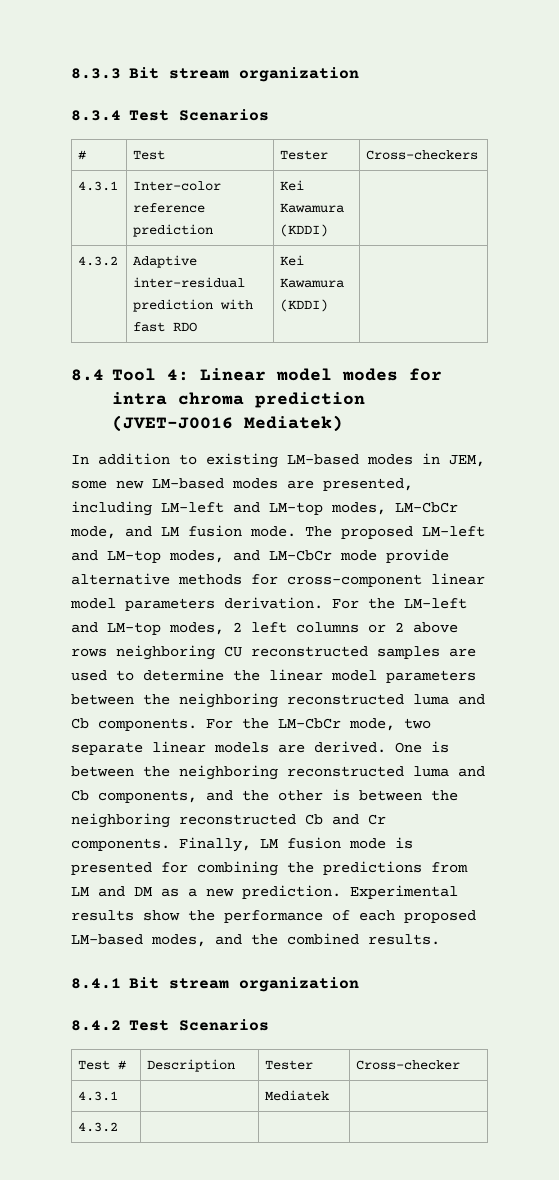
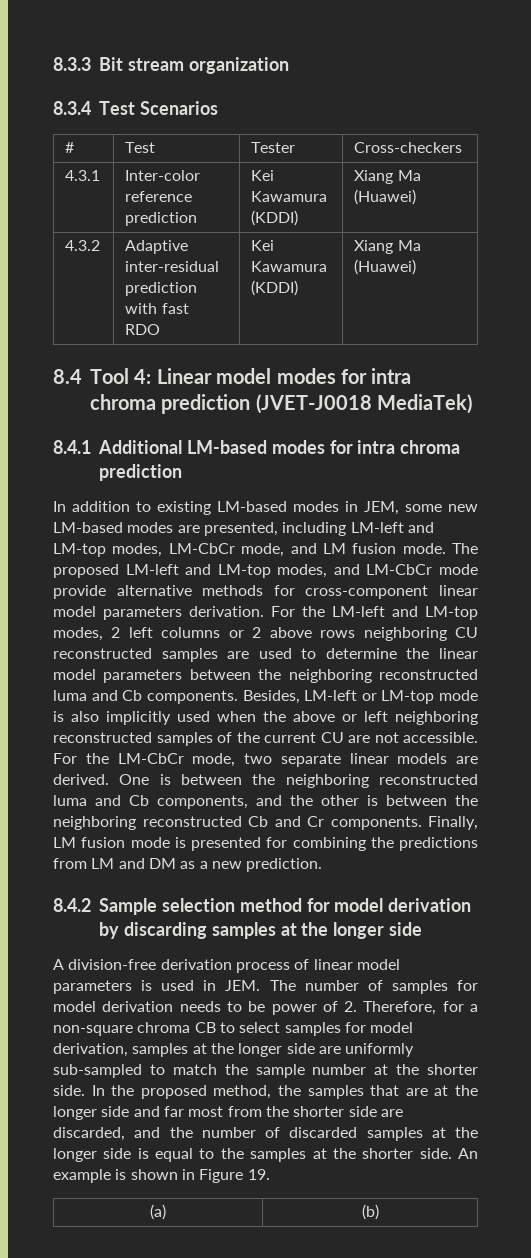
- 4.3.1 | Inter-color reference prediction | Kei Kawamura (KDDI) |
+ 4.3.1 | Inter-color reference prediction | Kei Kawamura (KDDI) | Xiang Ma (Huawei)
- 4.3.2 | Adaptive inter-residual prediction with fast RDO | Kei Kawamura (KDDI) |
+ 4.3.2 | Adaptive inter-residual prediction with fast RDO | Kei Kawamura (KDDI) | Xiang Ma (Huawei)
- 8.4 Tool 4: Linear model modes for intra chroma prediction (JVET-J0016 Mediatek)
+ 8.4 Tool 4: Linear model modes for intra chroma prediction (JVET-J0018 MediaTek)
+ 8.4.1 Additional LM-based modes for intra chroma prediction
+ Besides, LM-left or LM-top mode is also implicitly used when the above or left neighboring reconstructed samples of the current CU are not accessible.
- Finally, LM fusion mode is presented for combining the predictions from LM and DM as a new prediction. Experimental results show the performance of each proposed LM-based modes, and the combined results.
- 8.4.1 Bit stream organization
- 8.4.2 Test Scenarios
- Test # | Description | Tester | Cross-checker
- 4.3.1 | | Mediatek |
- 4.3.2 | | |
+ Finally, LM fusion mode is presented for combining the predictions from LM and DM as a new prediction.
+ 8.4.2 Sample selection method for model derivation by discarding samples at the longer side
+ A division-free derivation process of linear model parameters is used in JEM. The number of samples for model derivation needs to be power of 2. Therefore, for a non-square chroma CB to select samples for model derivation, samples at the longer side are uniformly sub-sampled to match the sample number at the shorter side. In the proposed method, the samples that are at the longer side and far most from the shorter side are discarded, and the number of discarded samples at the longer side is equal to the samples at the shorter side. An example is shown in Figure 19.
+ (a) | (b)

